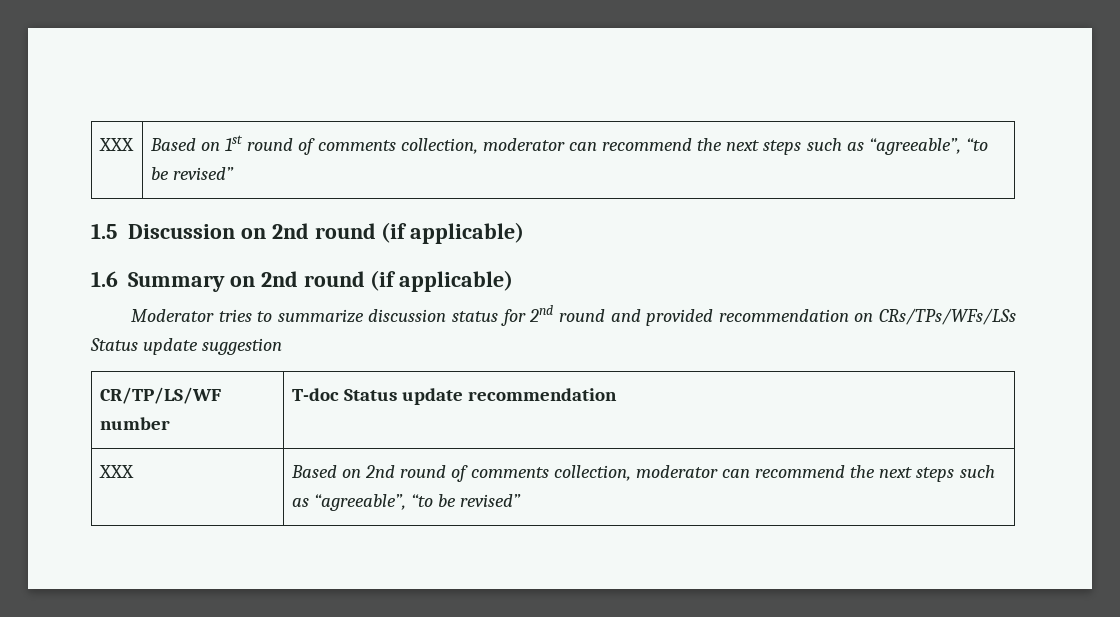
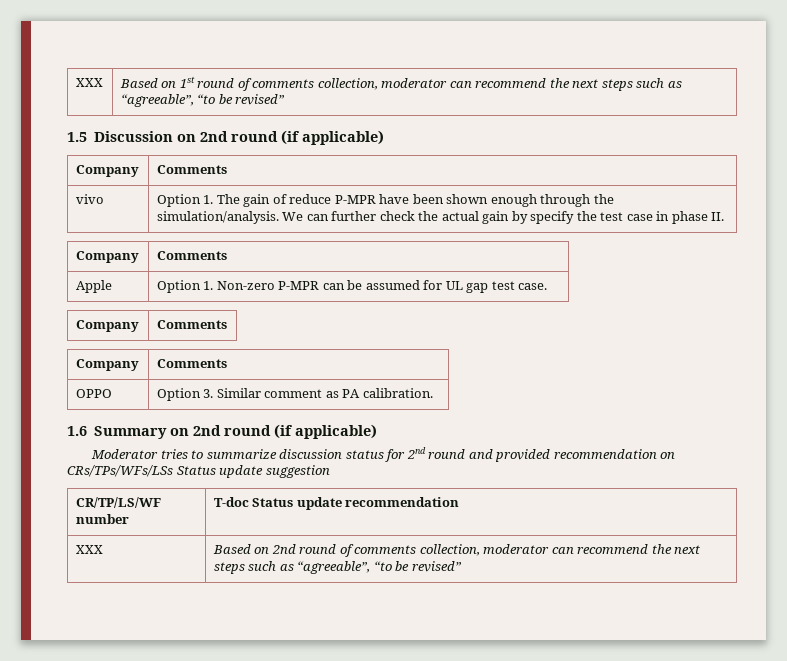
  1.5 Discussion on 2nd round (if applicable)
+ Company | Comments
+ vivo | Option 1. The gain of reduce P-MPR have been shown enough through the simulation/analysis. We can further check the actual gain by specify the test case in phase II.
+ Company | Comments
+ Apple | Option 1. Non-zero P-MPR can be assumed for UL gap test case.
+ Company | Comments
+ Company | Comments
+ OPPO | Option 3. Similar comment as PA calibration.

